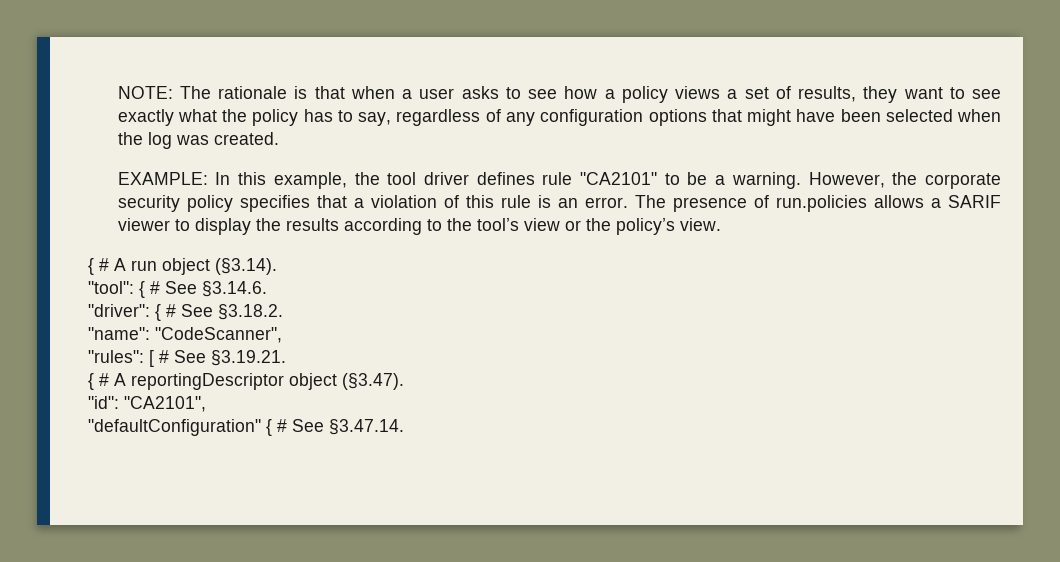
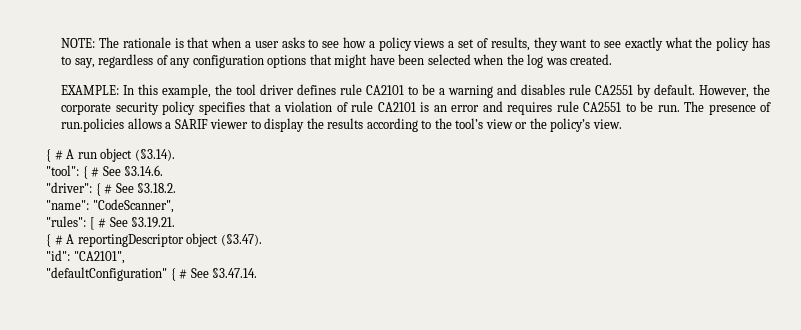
- EXAMPLE: In this example, the tool driver defines rule "CA2101" to be a warning.
+ EXAMPLE: In this example, the tool driver defines rule CA2101 to be a warning and disables rule CA2551 by default.
- However, the corporate security policy specifies that a violation of this rule is an error.
+ However, the corporate security policy specifies that a violation of rule CA2101 is an error and requires rule CA2551 to be run.

